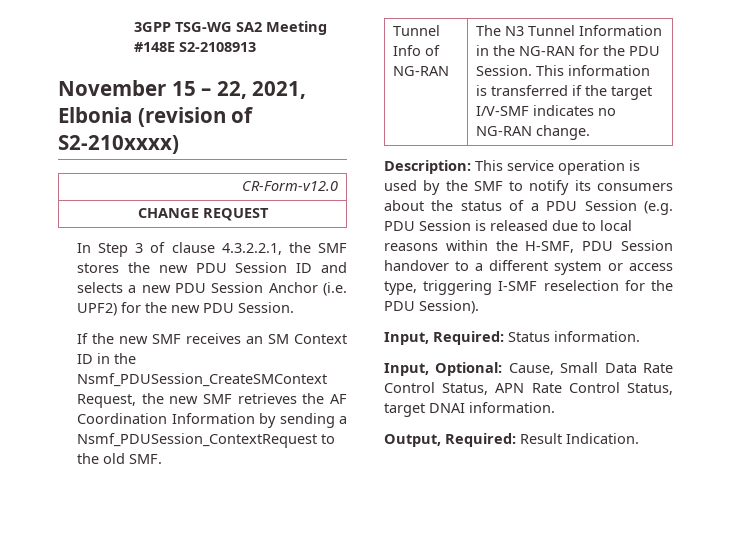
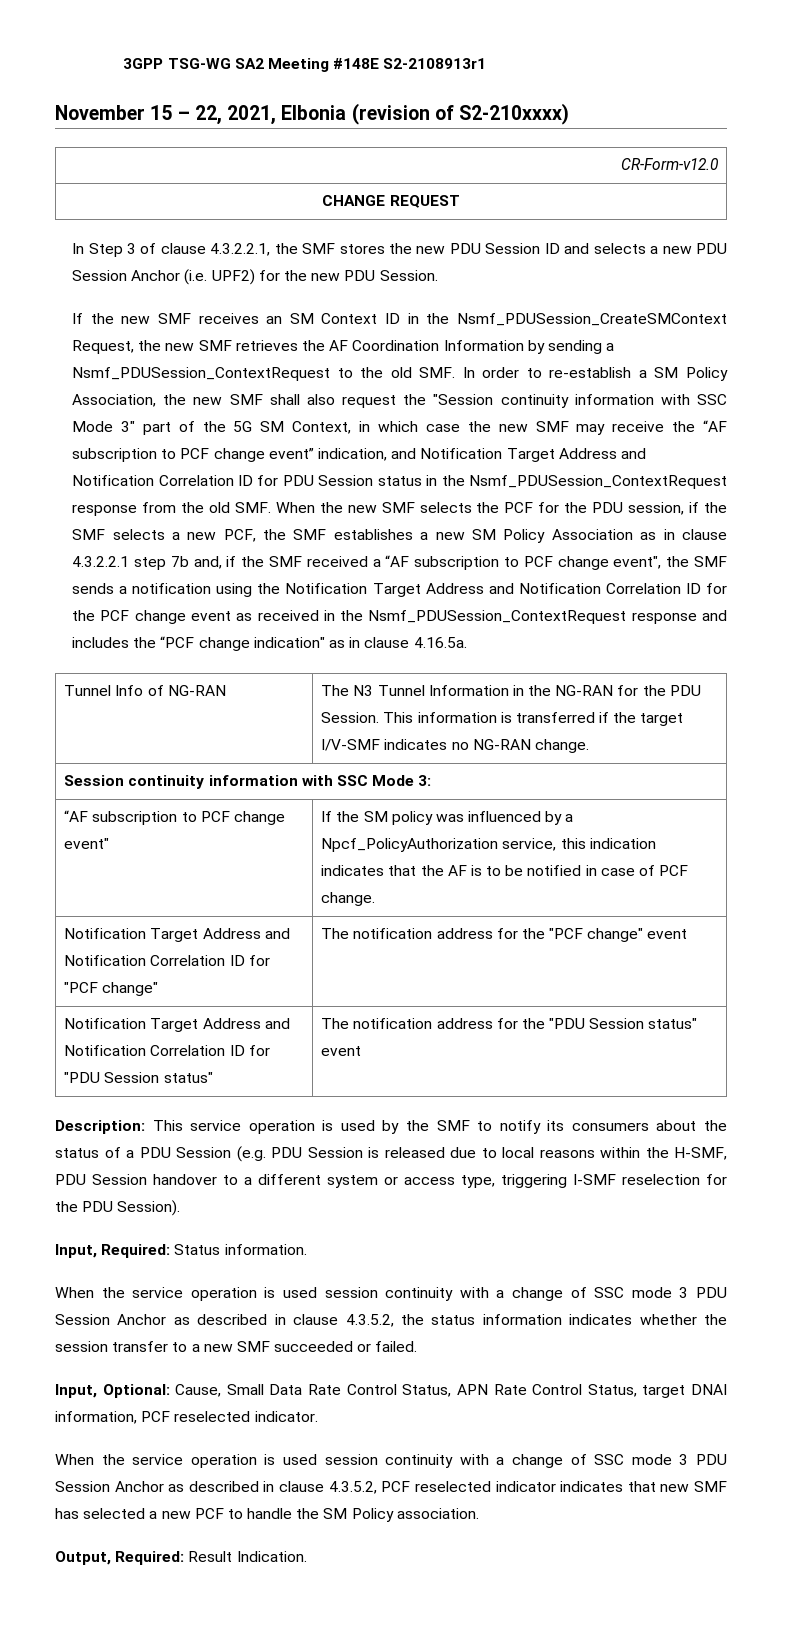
- 3GPP TSG-WG SA2 Meeting #148E S2-2108913
+ 3GPP TSG-WG SA2 Meeting #148E S2-2108913r1
- If the new SMF receives an SM Context ID in the Nsmf_PDUSession_CreateSMContext Request, the new SMF retrieves the AF Coordination Information by sending a Nsmf_PDUSession_ContextRequest to the old SMF.
+ If the new SMF receives an SM Context ID in the Nsmf_PDUSession_CreateSMContext Request, the new SMF retrieves the AF Coordination Information by sending a Nsmf_PDUSession_ContextRequest to the old SMF. In order to re-establish a SM Policy Association, the new SMF shall also request the "Session continuity information with SSC Mode 3" part of the 5G SM Context, in which case the new SMF may receive the “AF subscription to PCF change event” indication, and Notification Target Address and Notification Correlation ID for PDU Session status in the Nsmf_PDUSession_ContextRequest response from the old SMF. When the new SMF selects the PCF for the PDU session, if the SMF selects a new PCF, the SMF establishes a new SM Policy Association as in clause 4.3.2.2.1 step 7b and, if the SMF received a “AF subscription to PCF change event", the SMF sends a notification using the Notification Target Address and Notification Correlation ID for the PCF change event as received in the Nsmf_PDUSession_ContextRequest response and includes the “PCF change indication" as in clause 4.16.5a.
+ Session continuity information with SSC Mode 3:
+ “AF subscription to PCF change event" | If the SM policy was influenced by a Npcf_PolicyAuthorization service, this indication indicates that the AF is to be notified in case of PCF change.
+ Notification Target Address and Notification Correlation ID for "PCF change" | The notification address for the "PCF change" event
+ Notification Target Address and Notification Correlation ID for "PDU Session status" | The notification address for the "PDU Session status" event
+ When the service operation is used session continuity with a change of SSC mode 3 PDU Session Anchor as described in clause 4.3.5.2, the status information indicates whether the session transfer to a new SMF succeeded or failed.
- Input, Optional: Cause, Small Data Rate Control Status, APN Rate Control Status, target DNAI information.
+ Input, Optional: Cause, Small Data Rate Control Status, APN Rate Control Status, target DNAI information, PCF reselected indicator.
+ When the service operation is used session continuity with a change of SSC mode 3 PDU Session Anchor as described in clause 4.3.5.2, PCF reselected indicator indicates that new SMF has selected a new PCF to handle the SM Policy association.

